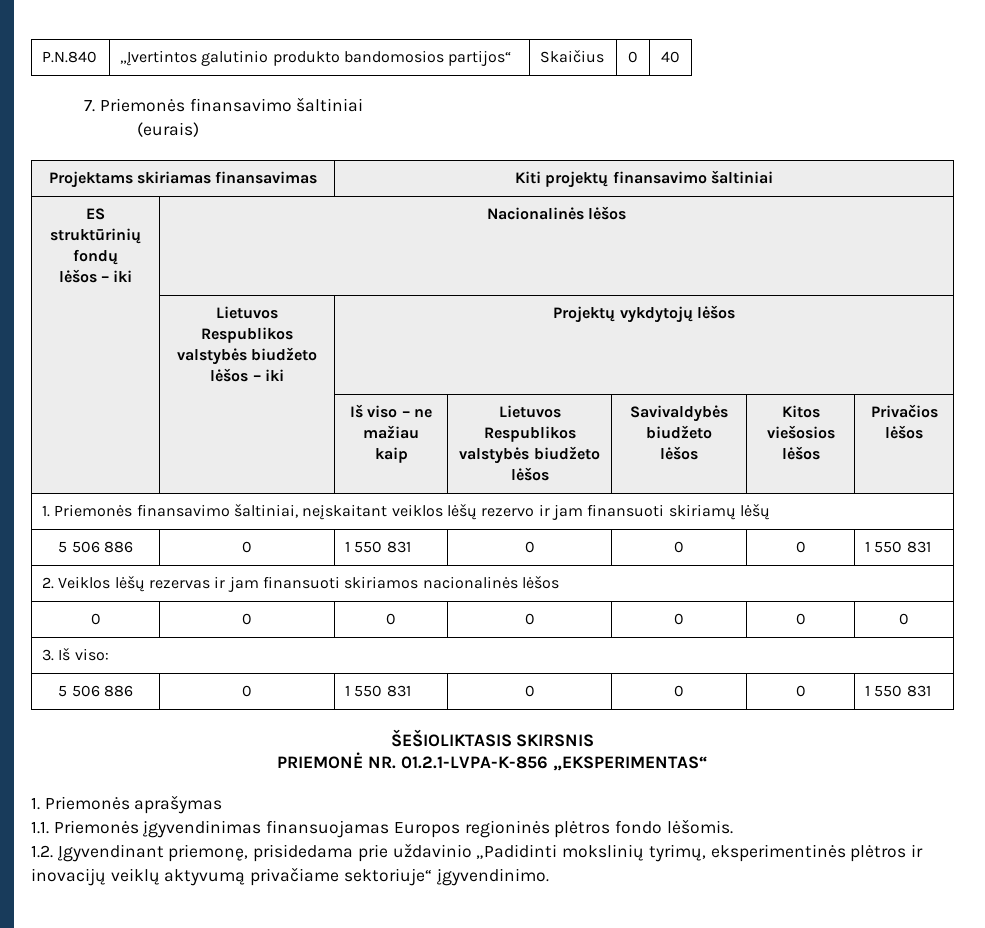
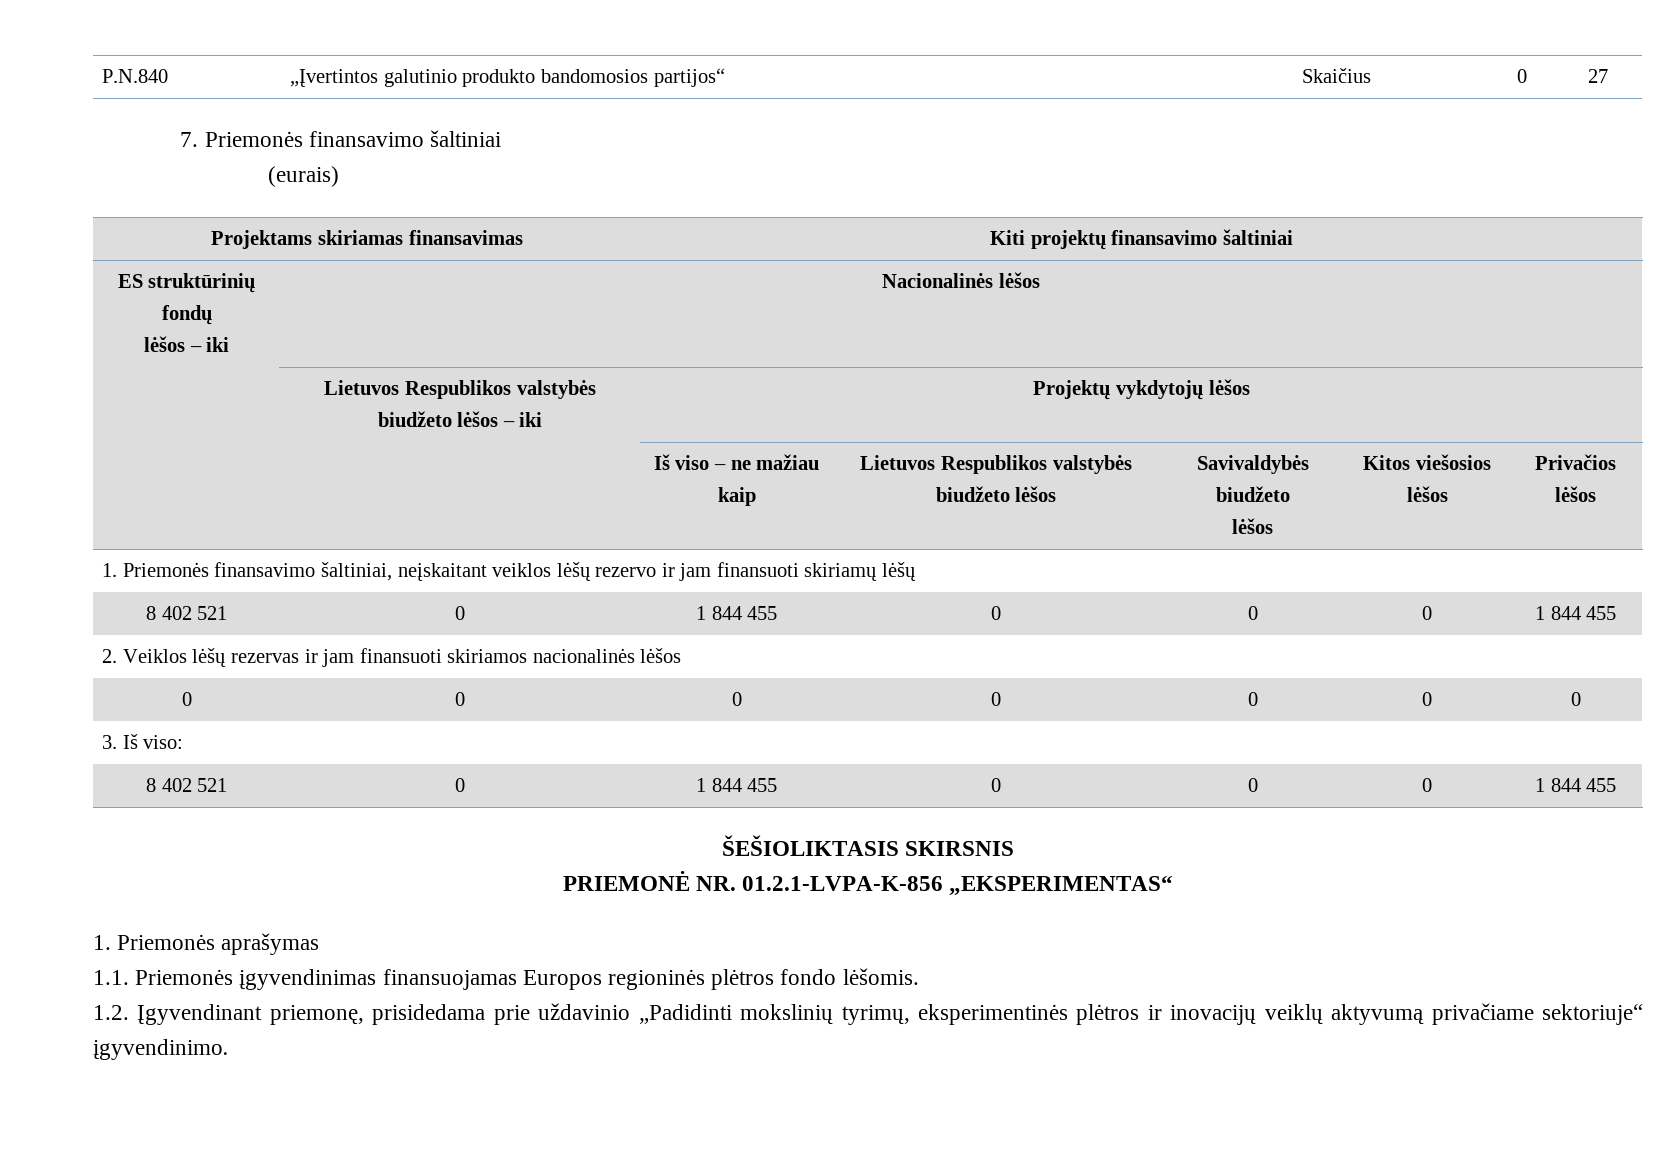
- P.N.840 | „Įvertintos galutinio produkto bandomosios partijos“ | Skaičius | 0 | 40
+ P.N.840 | „Įvertintos galutinio produkto bandomosios partijos“ | Skaičius | 0 | 27
  1. Priemonės finansavimo šaltiniai, neįskaitant veiklos lėšų rezervo ir jam finansuoti skiriamų lėšų
- 5 506 886 | 0 | 1 550 831 | 0 | 0 | 0 | 1 550 831
+ 8 402 521 | 0 | 1 844 455 | 0 | 0 | 0 | 1 844 455
  3. Iš viso:
- 5 506 886 | 0 | 1 550 831 | 0 | 0 | 0 | 1 550 831
+ 8 402 521 | 0 | 1 844 455 | 0 | 0 | 0 | 1 844 455

